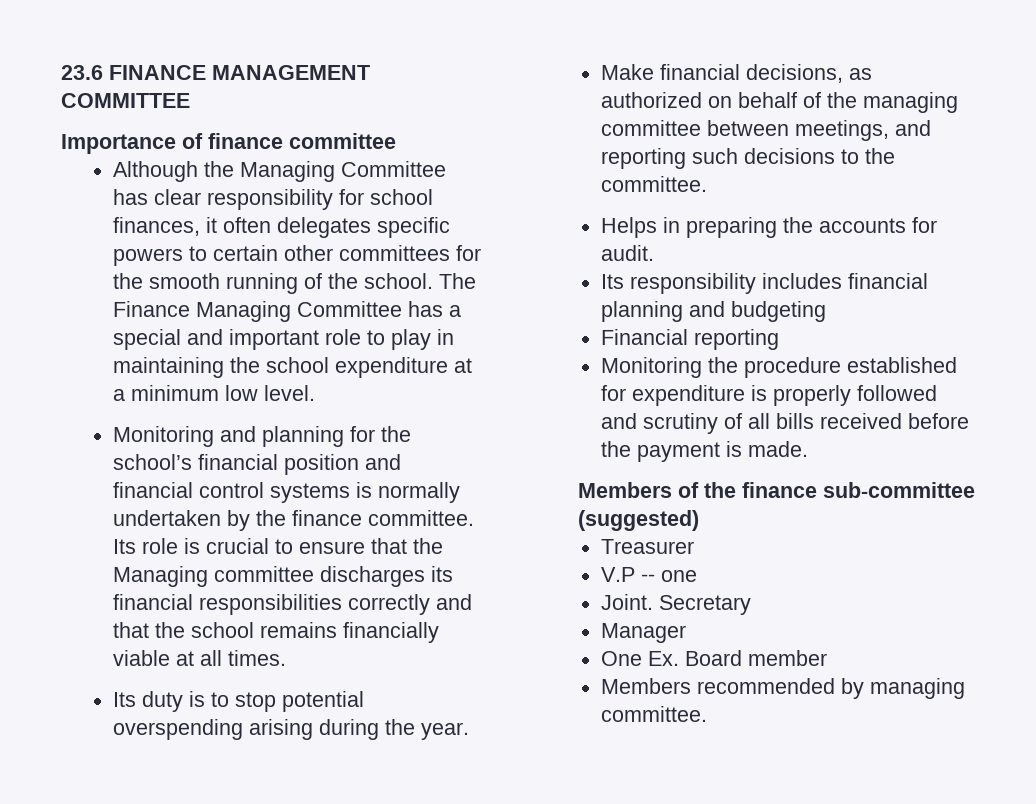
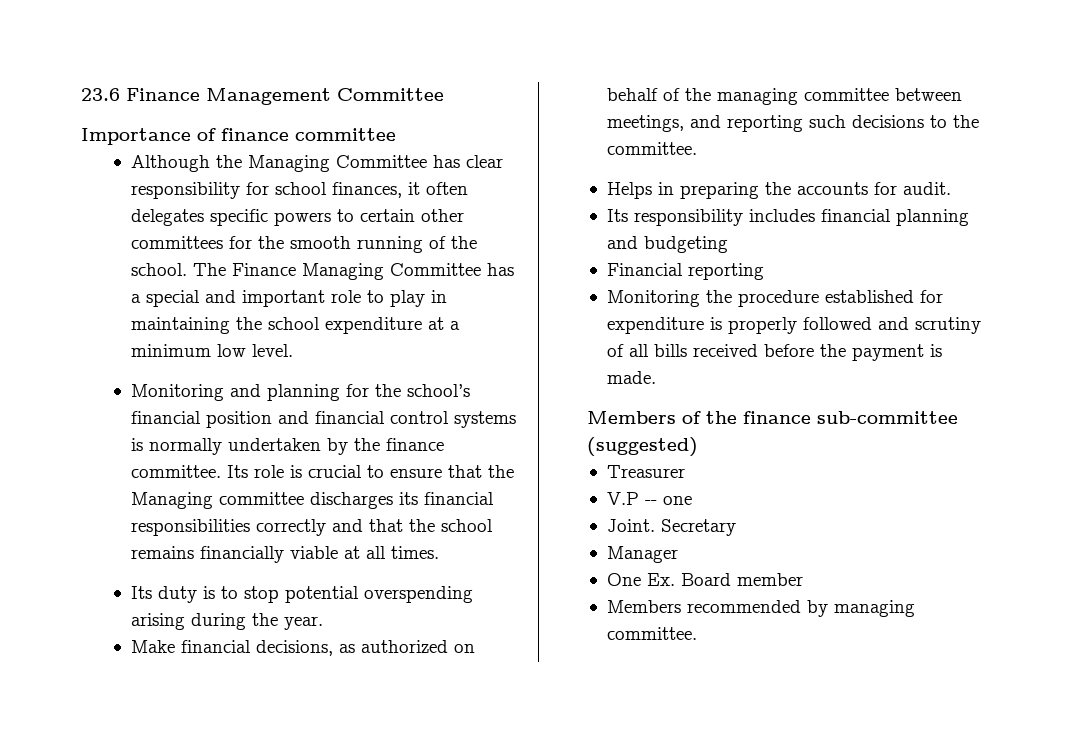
- 23.6 FINANCE MANAGEMENT COMMITTEE
+ 23.6 Finance Management Committee

